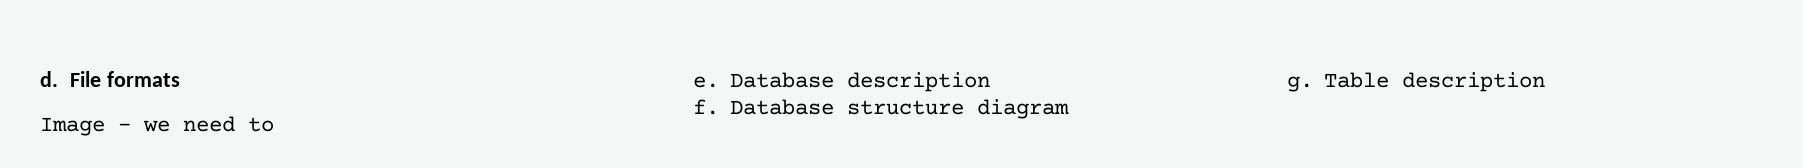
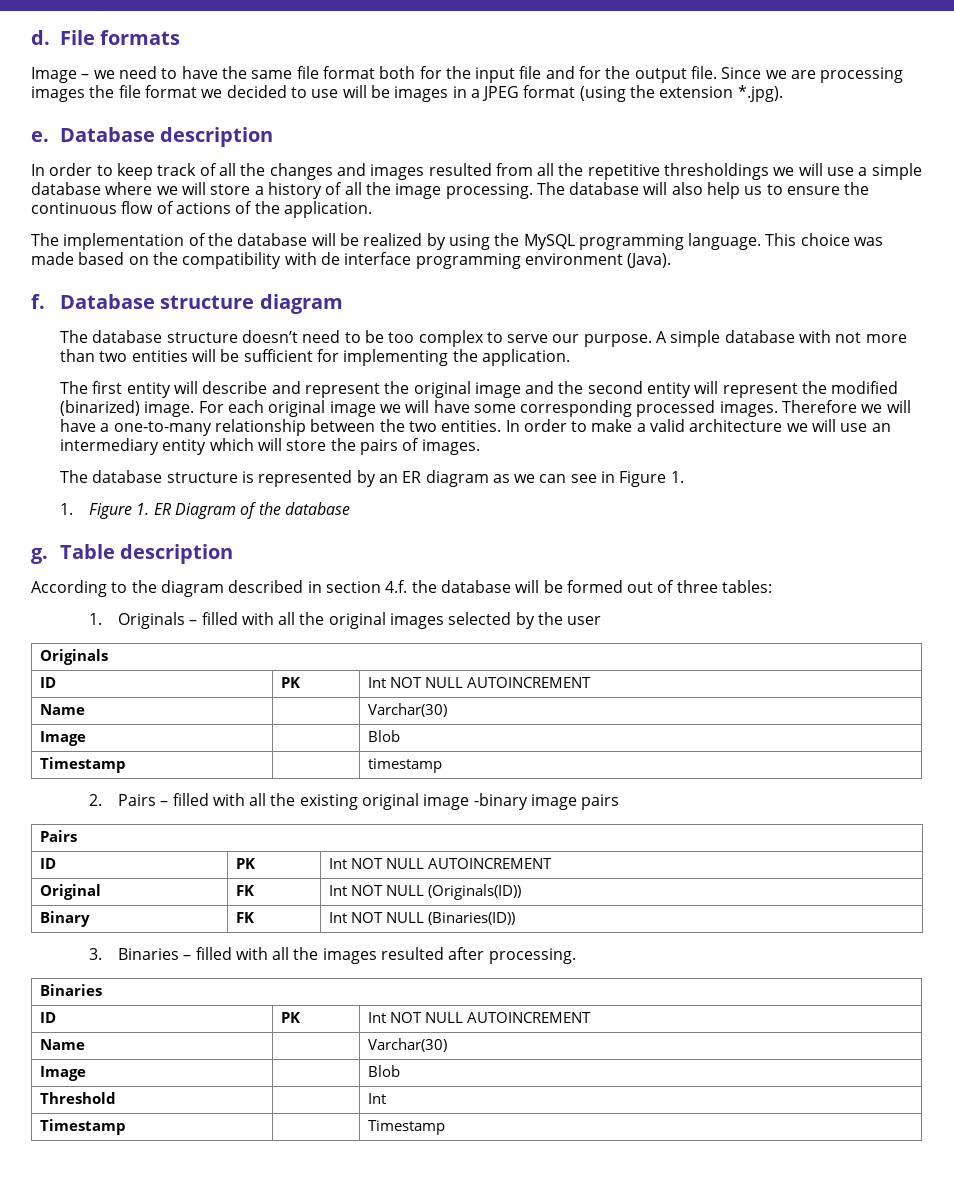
- Image – we need to
+ Image – we need to have the same file format both for the input file and for the output file. Since we are processing images the file format we decided to use will be images in a JPEG format (using the extension *.jpg).
  e. Database description
+ In order to keep track of all the changes and images resulted from all the repetitive thresholdings we will use a simple database where we will store a history of all the image processing. The database will also help us to ensure the continuous flow of actions of the application.
+ The implementation of the database will be realized by using the MySQL programming language. This choice was made based on the compatibility with de interface programming environment (Java).
  f. Database structure diagram
+ The database structure doesn’t need to be too complex to serve our purpose. A simple database with not more than two entities will be sufficient for implementing the application.
+ The first entity will describe and represent the original image and the second entity will represent the modified (binarized) image. For each original image we will have some corresponding processed images. Therefore we will have a one-to-many relationship between the two entities. In order to make a valid architecture we will use an intermediary entity which will store the pairs of images.
+ The database structure is represented by an ER diagram as we can see in Figure 1.
+ 1. Figure 1. ER Diagram of the database
  g. Table description
+ According to the diagram described in section 4.f. the database will be formed out of three tables:
+ 1. Originals – filled with all the original images selected by the user
+ Originals
+ ID | PK | Int NOT NULL AUTOINCREMENT
+ Name | | Varchar(30)
+ Image | | Blob
+ Timestamp | | timestamp
+ 2. Pairs – filled with all the existing original image -binary image pairs
+ Pairs
+ ID | PK | Int NOT NULL AUTOINCREMENT
+ Original | FK | Int NOT NULL (Originals(ID))
+ Binary | FK | Int NOT NULL (Binaries(ID))
+ 3. Binaries – filled with all the images resulted after processing.
+ Binaries
+ ID | PK | Int NOT NULL AUTOINCREMENT
+ Name | | Varchar(30)
+ Image | | Blob
+ Threshold | | Int
+ Timestamp | | Timestamp

